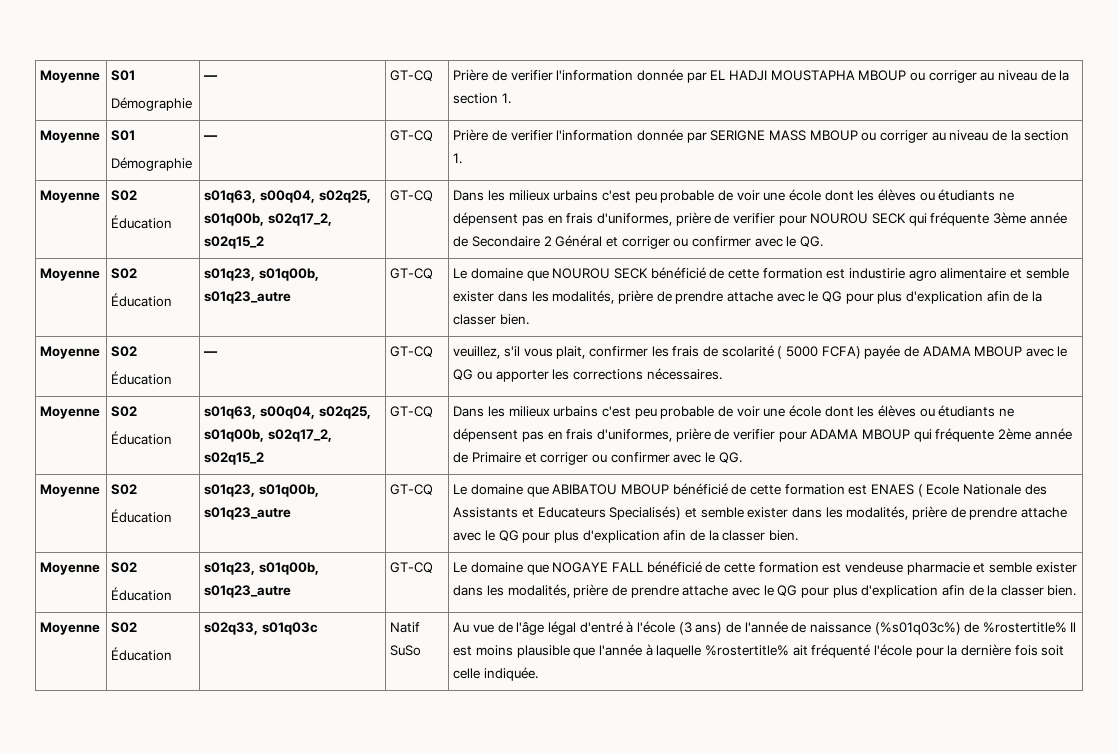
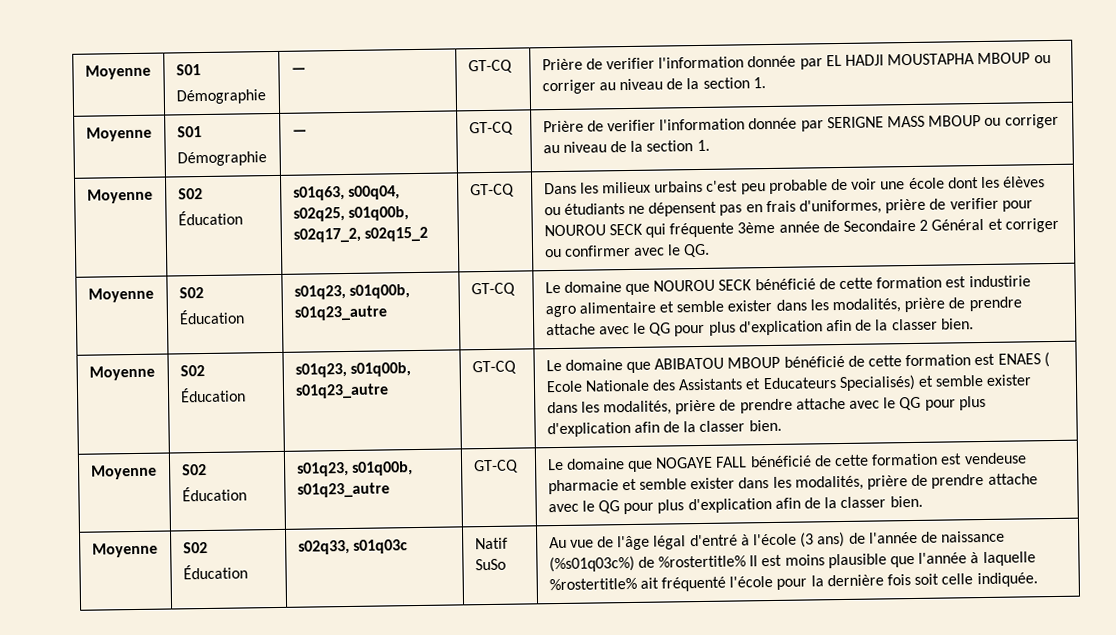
- Éducation | — | GT-CQ | veuillez, s'il vous plait, confirmer les frais de scolarité ( 5000 FCFA) payée de ADAMA MBOUP avec le QG ou apporter les corrections nécessaires.
- Moyenne | S02
- Éducation | s01q63, s00q04, s02q25, s01q00b, s02q17_2, s02q15_2 | GT-CQ | Dans les milieux urbains c'est peu probable de voir une école dont les élèves ou étudiants ne dépensent pas en frais d'uniformes, prière de verifier pour ADAMA MBOUP qui fréquente 2ème année de Primaire et corriger ou confirmer avec le QG.
- Moyenne | S02

